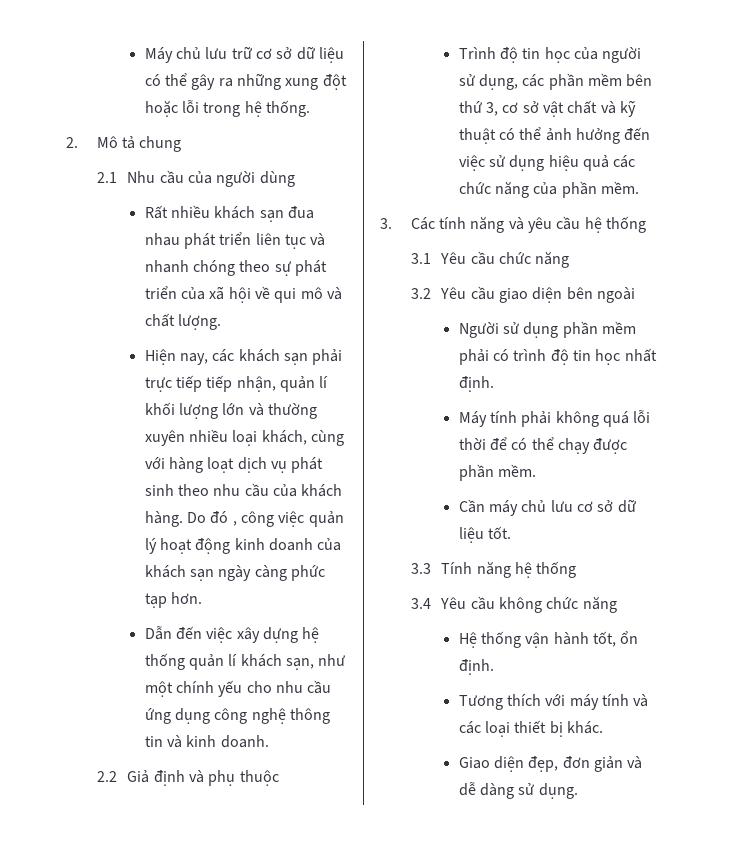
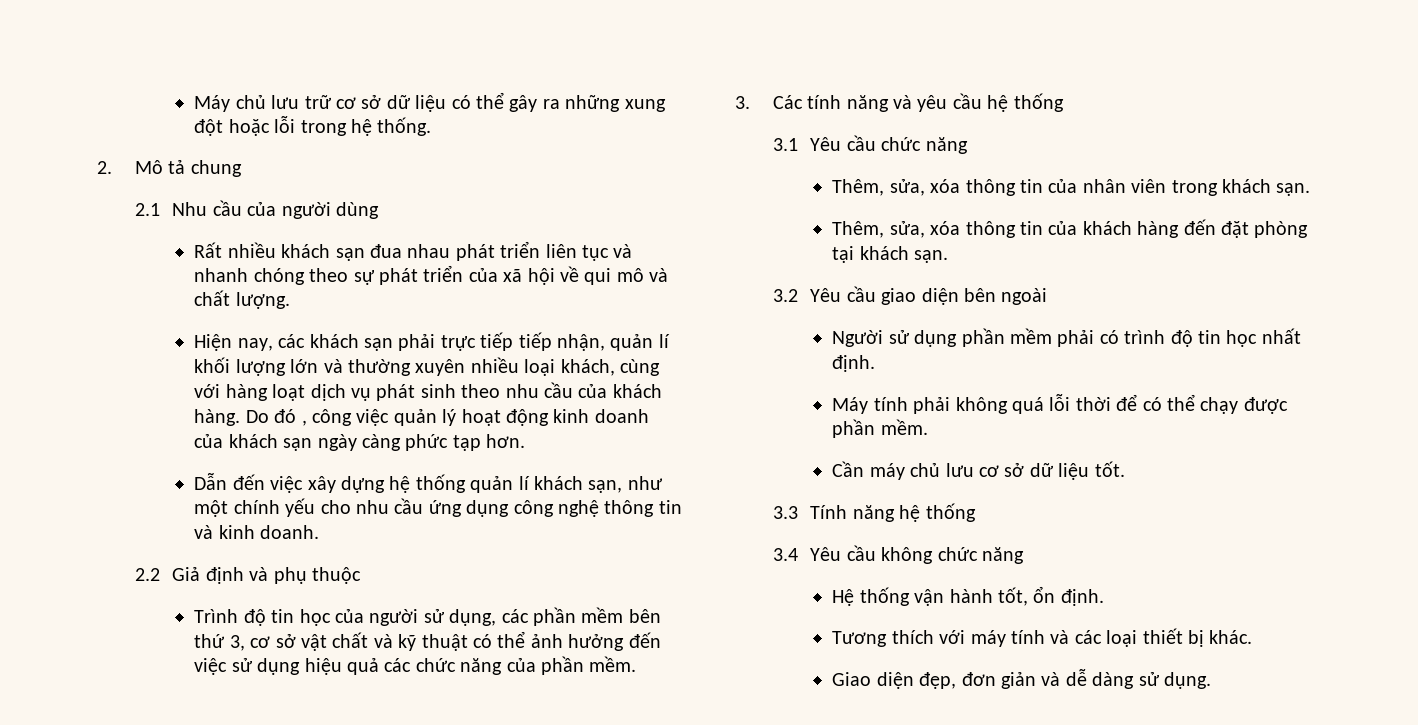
+ Thêm, sửa, xóa thông tin của nhân viên trong khách sạn.
+ Thêm, sửa, xóa thông tin của khách hàng đến đặt phòng tại khách sạn.

